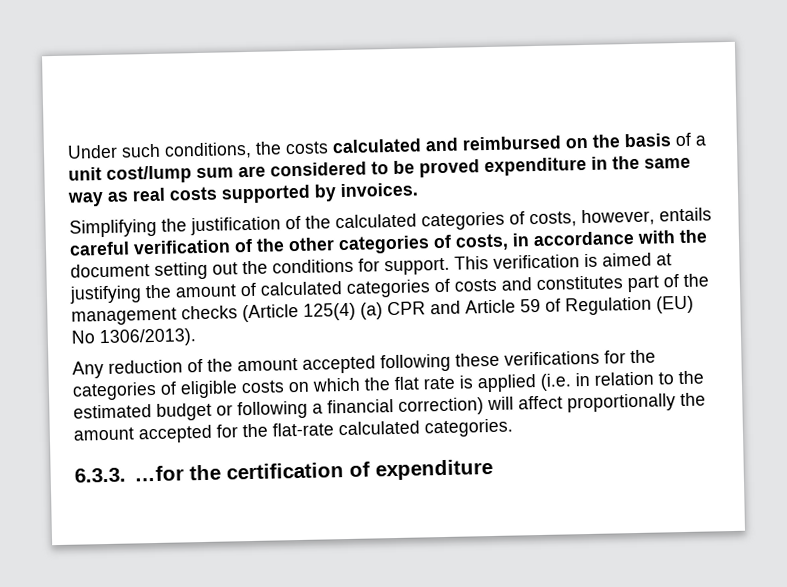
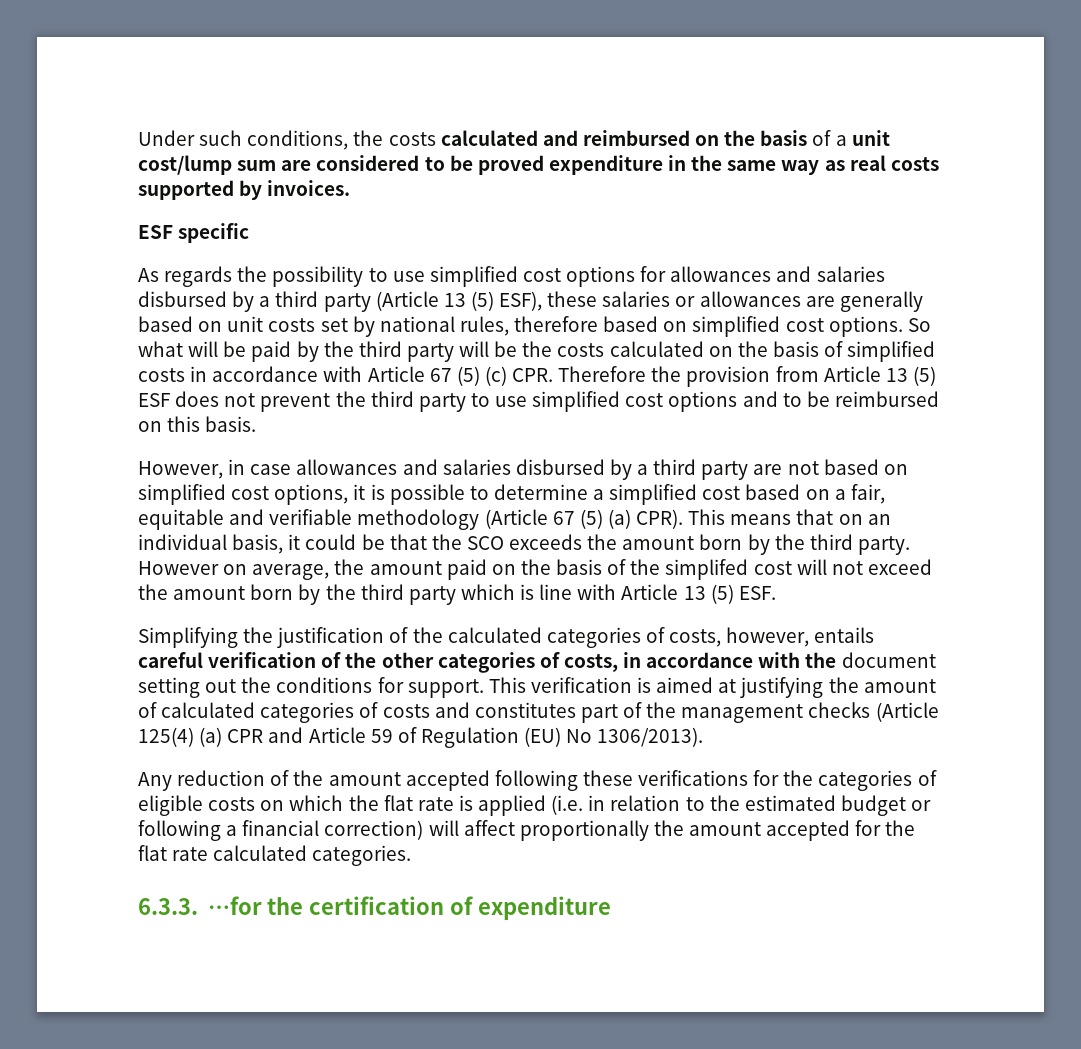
+ ESF specific
+ As regards the possibility to use simplified cost options for allowances and salaries disbursed by a third party (Article 13 (5) ESF), these salaries or allowances are generally based on unit costs set by national rules, therefore based on simplified cost options. So what will be paid by the third party will be the costs calculated on the basis of simplified costs in accordance with Article 67 (5) (c) CPR. Therefore the provision from Article 13 (5) ESF does not prevent the third party to use simplified cost options and to be reimbursed on this basis.
+ However, in case allowances and salaries disbursed by a third party are not based on simplified cost options, it is possible to determine a simplified cost based on a fair, equitable and verifiable methodology (Article 67 (5) (a) CPR). This means that on an individual basis, it could be that the SCO exceeds the amount born by the third party. However on average, the amount paid on the basis of the simplifed cost will not exceed the amount born by the third party which is line with Article 13 (5) ESF.
- Any reduction of the amount accepted following these verifications for the categories of eligible costs on which the flat rate is applied (i.e. in relation to the estimated budget or following a financial correction) will affect proportionally the amount accepted for the flat-rate calculated categories.
+ Any reduction of the amount accepted following these verifications for the categories of eligible costs on which the flat rate is applied (i.e. in relation to the estimated budget or following a financial correction) will affect proportionally the amount accepted for the flat rate calculated categories.

